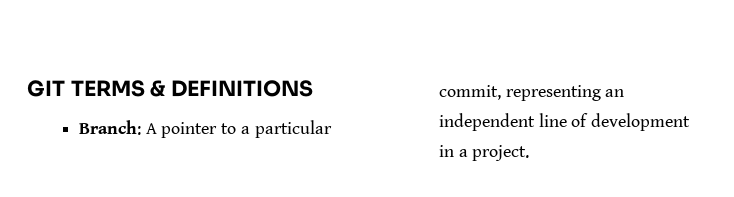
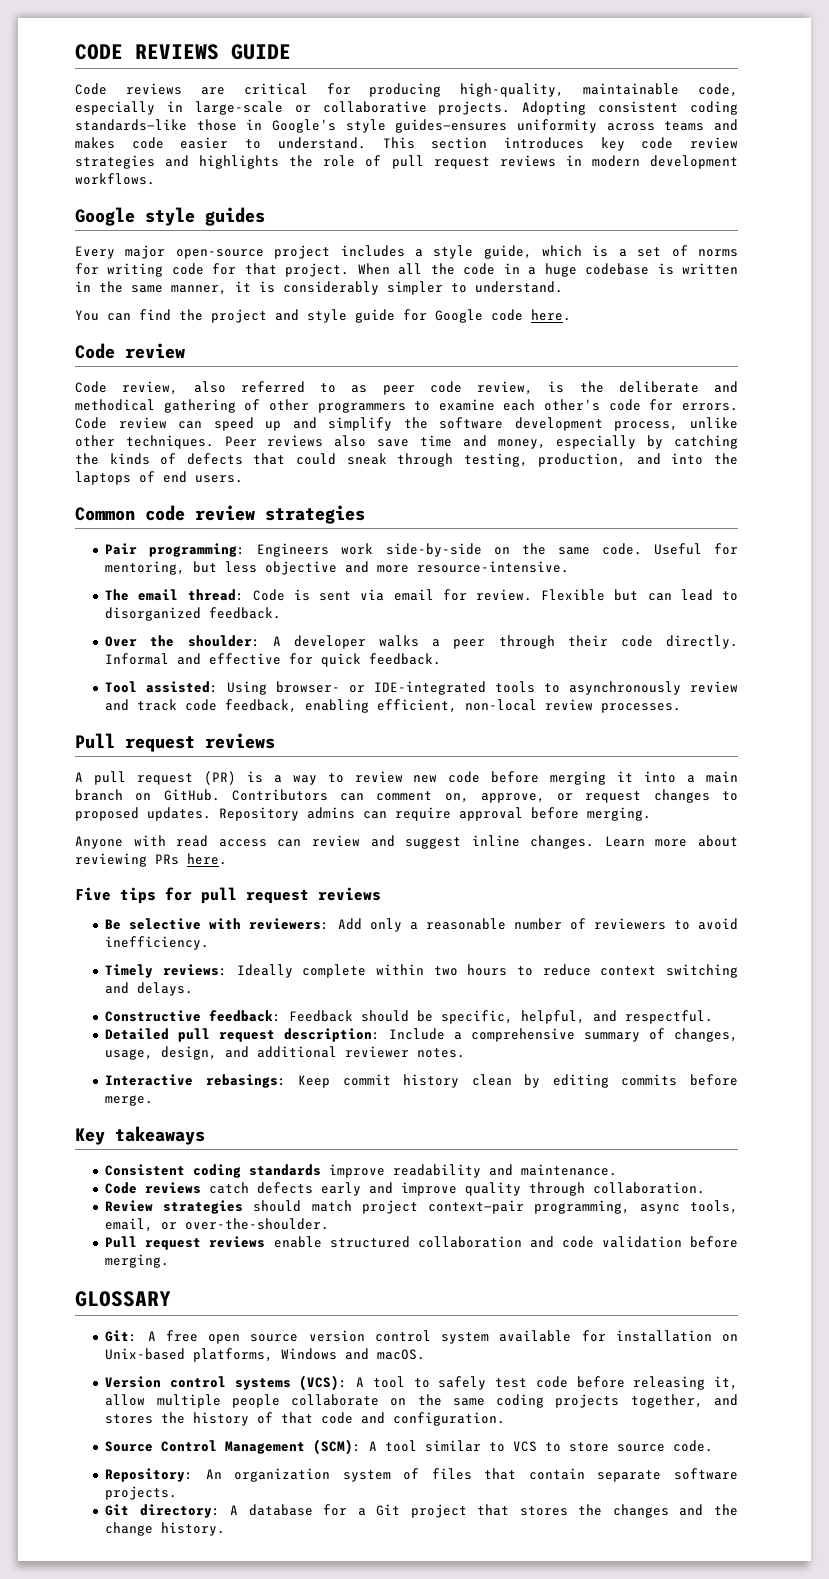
- GIT TERMS & DEFINITIONS
- Branch: A pointer to a particular commit, representing an independent line of development in a project.
+ CODE REVIEWS GUIDE
+ Code reviews are critical for producing high-quality, maintainable code, especially in large-scale or collaborative projects. Adopting consistent coding standards—like those in Google's style guides—ensures uniformity across teams and makes code easier to understand. This section introduces key code review strategies and highlights the role of pull request reviews in modern development workflows.
+ Google style guides
+ Every major open-source project includes a style guide, which is a set of norms for writing code for that project. When all the code in a huge codebase is written in the same manner, it is considerably simpler to understand.
+ You can find the project and style guide for Google code here.
+ Code review
+ Code review, also referred to as peer code review, is the deliberate and methodical gathering of other programmers to examine each other's code for errors. Code review can speed up and simplify the software development process, unlike other techniques. Peer reviews also save time and money, especially by catching the kinds of defects that could sneak through testing, production, and into the laptops of end users.
+ Common code review strategies
+ Pair programming: Engineers work side-by-side on the same code. Useful for mentoring, but less objective and more resource-intensive.
+ The email thread: Code is sent via email for review. Flexible but can lead to disorganized feedback.
+ Over the shoulder: A developer walks a peer through their code directly. Informal and effective for quick feedback.
+ Tool assisted: Using browser- or IDE-integrated tools to asynchronously review and track code feedback, enabling efficient, non-local review processes.
+ Pull request reviews
+ A pull request (PR) is a way to review new code before merging it into a main branch on GitHub. Contributors can comment on, approve, or request changes to proposed updates. Repository admins can require approval before merging.
+ Anyone with read access can review and suggest inline changes. Learn more about reviewing PRs here.
+ Five tips for pull request reviews
+ Be selective with reviewers: Add only a reasonable number of reviewers to avoid inefficiency.
+ Timely reviews: Ideally complete within two hours to reduce context switching and delays.
+ Constructive feedback: Feedback should be specific, helpful, and respectful.
+ Detailed pull request description: Include a comprehensive summary of changes, usage, design, and additional reviewer notes.
+ Interactive rebasings: Keep commit history clean by editing commits before merge.
+ Key takeaways
+ Consistent coding standards improve readability and maintenance.
+ Code reviews catch defects early and improve quality through collaboration.
+ Review strategies should match project context—pair programming, async tools, email, or over-the-shoulder.
+ Pull request reviews enable structured collaboration and code validation before merging.
+ GLOSSARY
+ Git: A free open source version control system available for installation on Unix-based platforms, Windows and macOS.
+ Version control systems (VCS): A tool to safely test code before releasing it, allow multiple people collaborate on the same coding projects together, and stores the history of that code and configuration.
+ Source Control Management (SCM): A tool similar to VCS to store source code.
+ Repository: An organization system of files that contain separate software projects.
+ Git directory: A database for a Git project that stores the changes and the change history.

